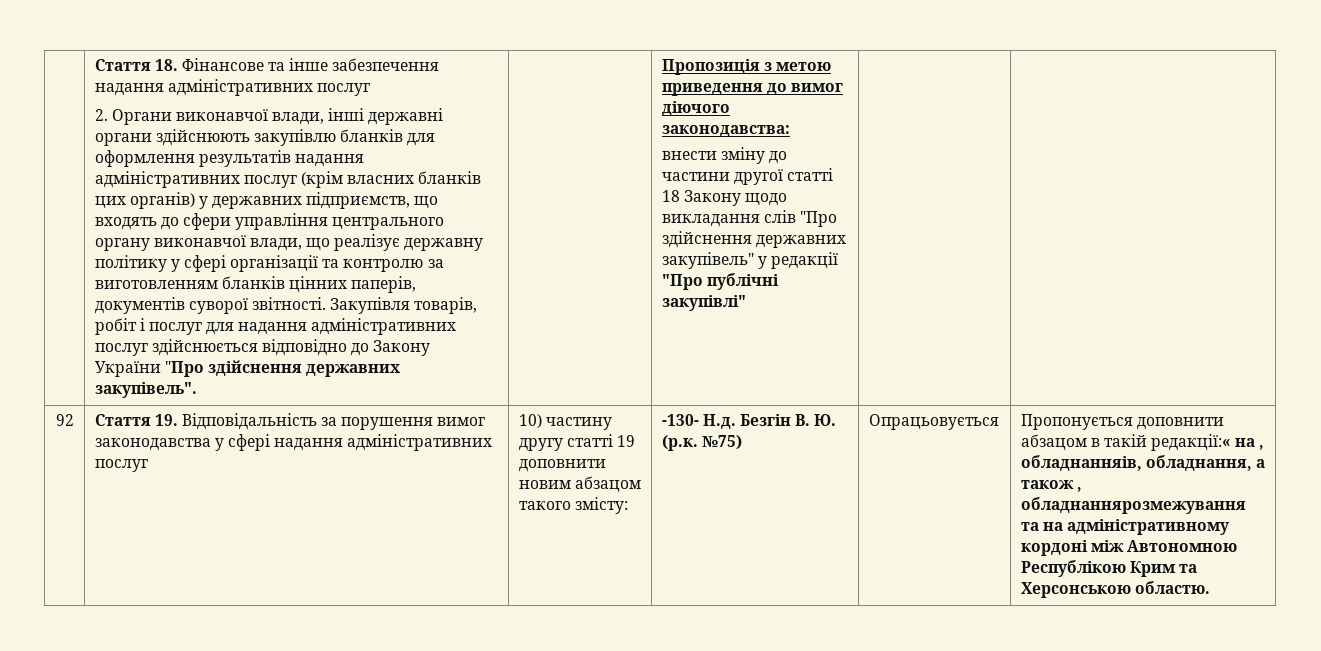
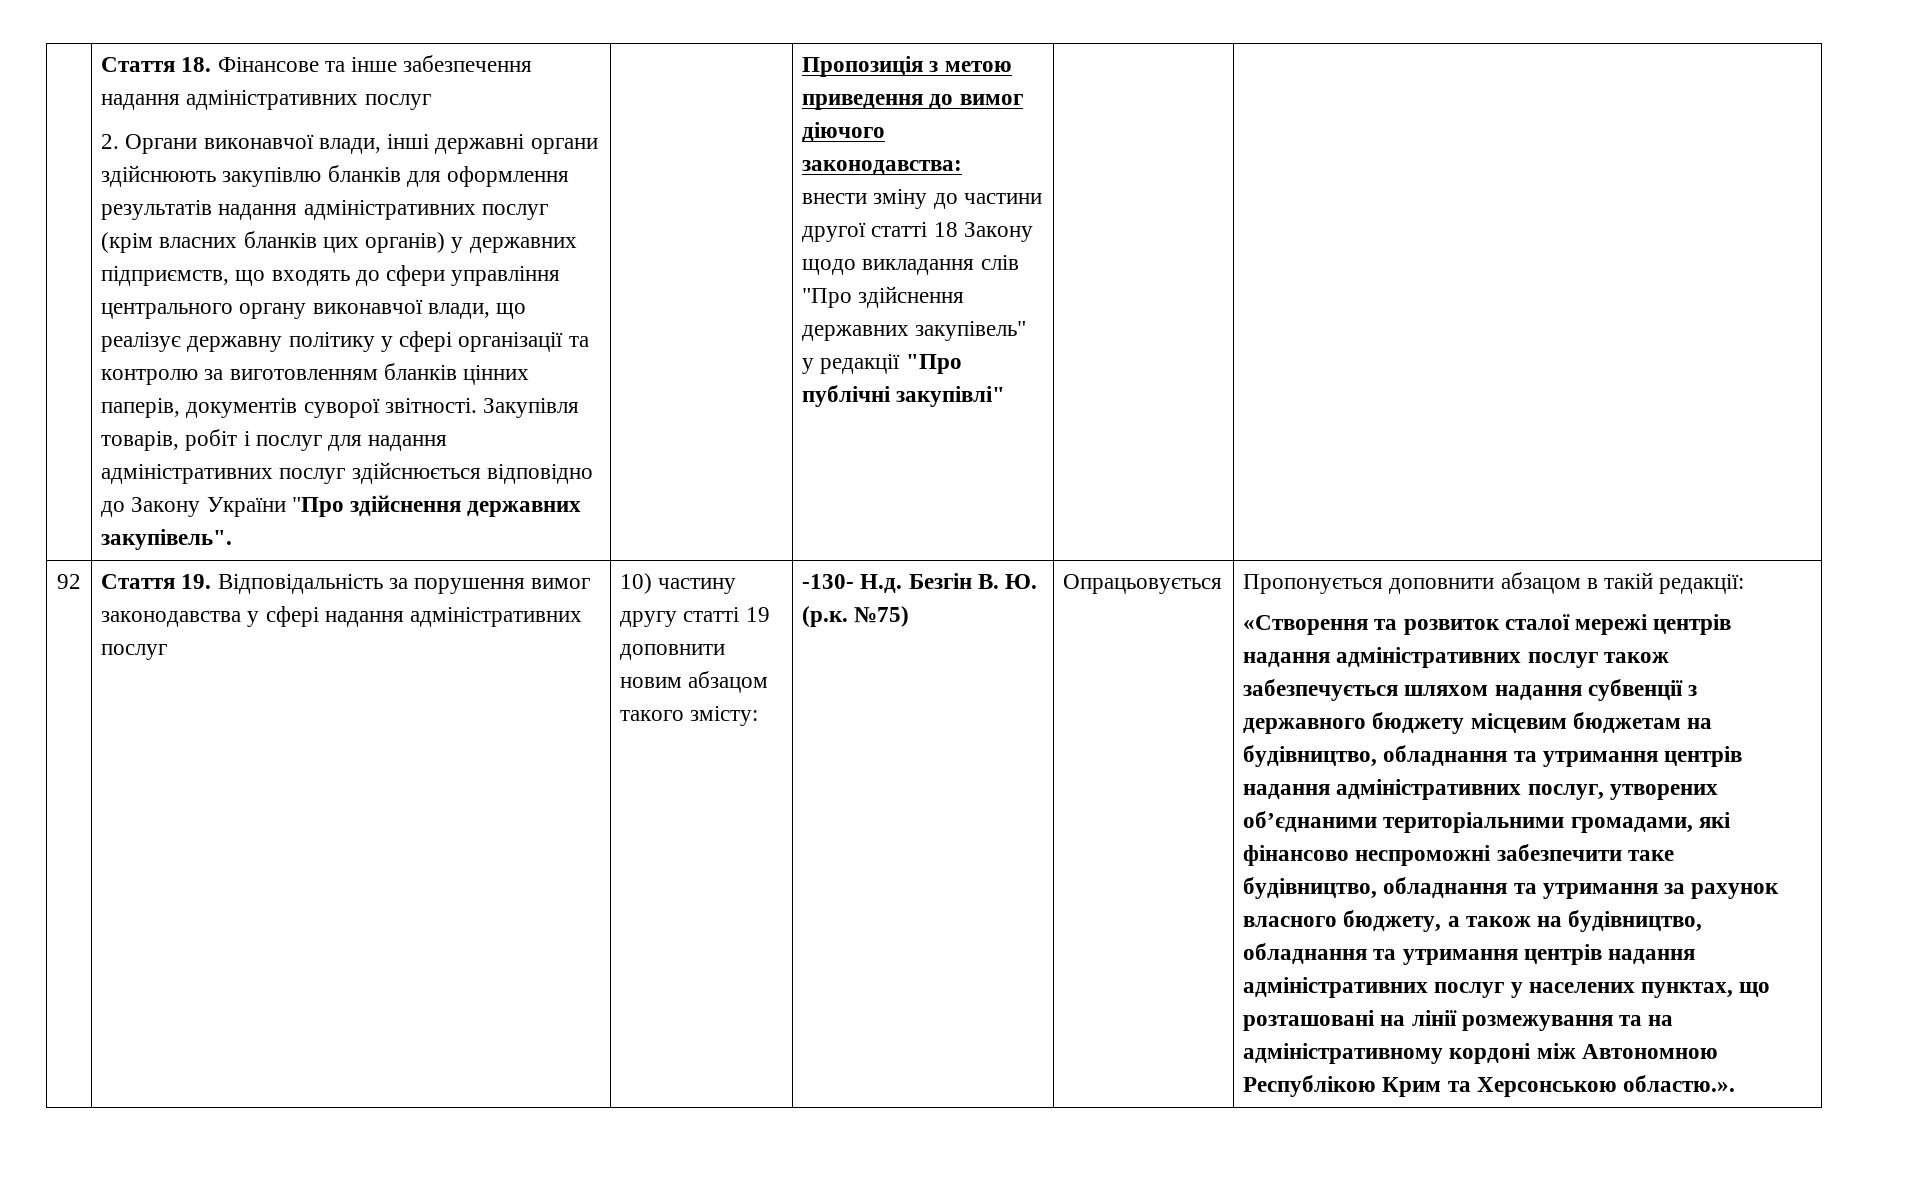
- Пропонується доповнити абзацом в такій редакції:« на , обладнанняів, обладнання, а також , обладнаннярозмежування та на адміністративному кордоні між Автономною Республікою Крим та Херсонською областю.
+ Пропонується доповнити абзацом в такій редакції:
+ «Створення та розвиток сталої мережі центрів надання адміністративних послуг також забезпечується шляхом надання субвенції з державного бюджету місцевим бюджетам на будівництво, обладнання та утримання центрів надання адміністративних послуг, утворених об’єднаними територіальними громадами, які фінансово неспроможні забезпечити таке будівництво, обладнання та утримання за рахунок власного бюджету, а також на будівництво, обладнання та утримання центрів надання адміністративних послуг у населених пунктах, що розташовані на лінії розмежування та на адміністративному кордоні між Автономною Республікою Крим та Херсонською областю.».

